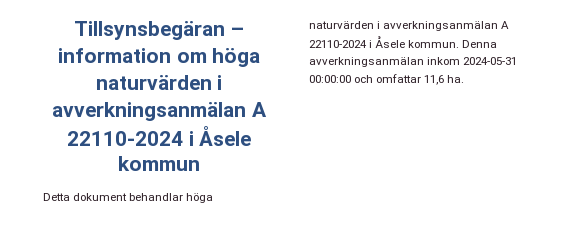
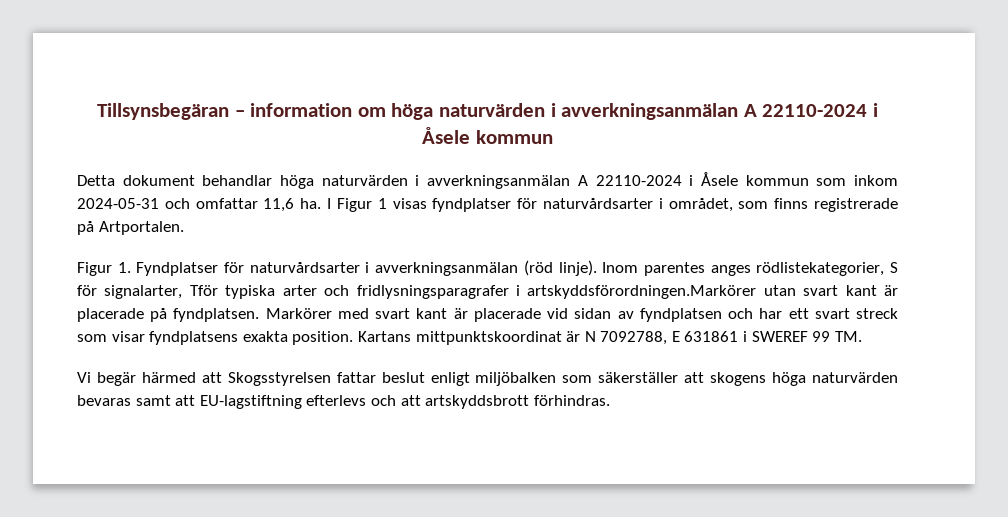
- Detta dokument behandlar höga naturvärden i avverkningsanmälan A 22110-2024 i Åsele kommun. Denna avverkningsanmälan inkom 2024-05-31 00:00:00 och omfattar 11,6 ha.
+ Detta dokument behandlar höga naturvärden i avverkningsanmälan A 22110-2024 i Åsele kommun som inkom 2024-05-31 och omfattar 11,6 ha.
+ I Figur 1 visas fyndplatser för naturvårdsarter i området, som finns registrerade på Artportalen.
+ Figur 1. Fyndplatser för naturvårdsarter i avverkningsanmälan (röd linje). Inom parentes anges rödlistekategorier, S för signalarter, Tför typiska arter och fridlysningsparagrafer i artskyddsförordningen.Markörer utan svart kant är placerade på fyndplatsen. Markörer med svart kant är placerade vid sidan av fyndplatsen och har ett svart streck som visar fyndplatsens exakta position. Kartans mittpunktskoordinat är N 7092788, E 631861 i SWEREF 99 TM.
+ Vi begär härmed att Skogsstyrelsen fattar beslut enligt miljöbalken som säkerställer att skogens höga naturvärden bevaras samt att EU-lagstiftning efterlevs och att artskyddsbrott förhindras.

